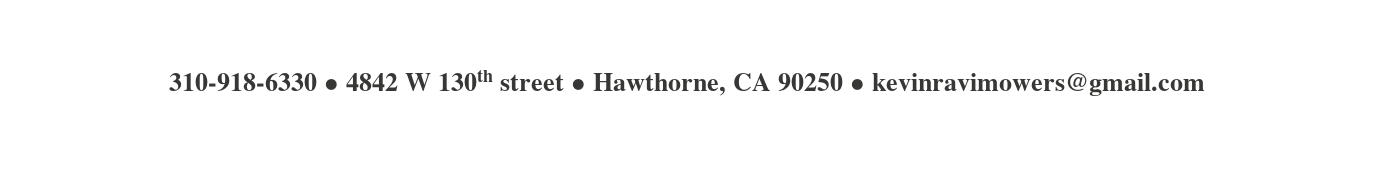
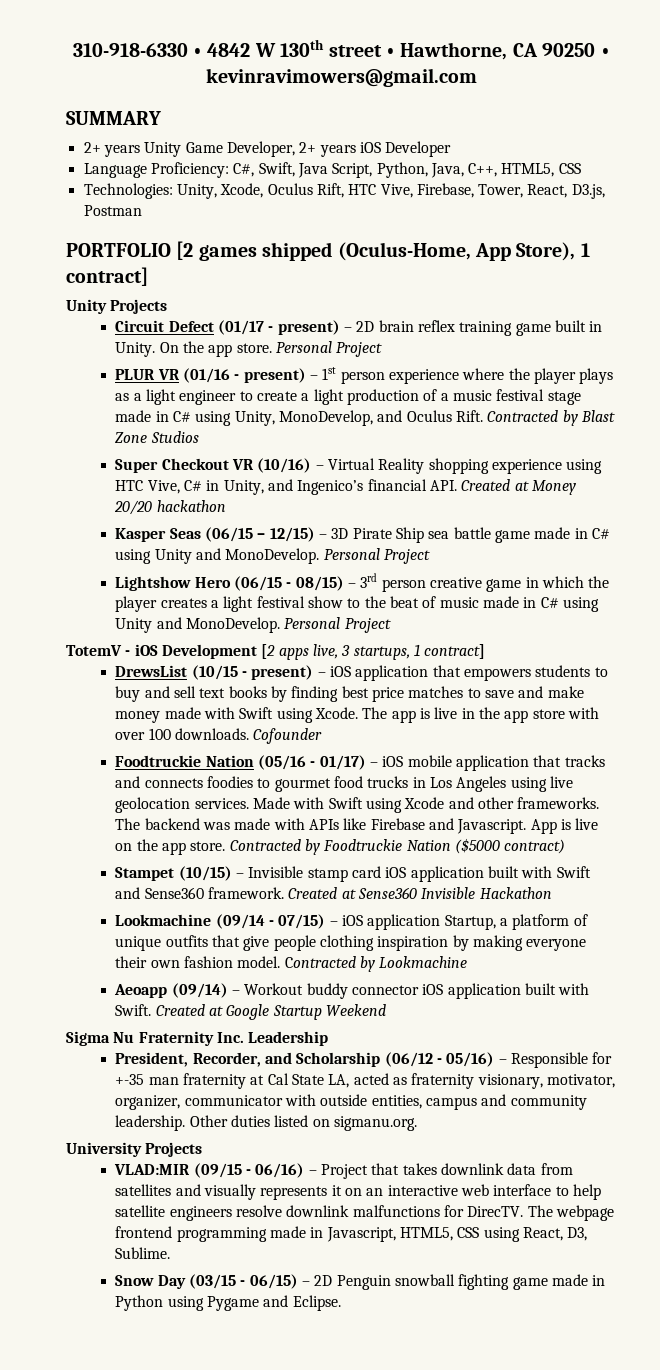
+ SUMMARY
+ 2+ years Unity Game Developer, 2+ years iOS Developer
+ Language Proficiency: C#, Swift, Java Script, Python, Java, C++, HTML5, CSS
+ Technologies: Unity, Xcode, Oculus Rift, HTC Vive, Firebase, Tower, React, D3.js, Postman
+ PORTFOLIO [2 games shipped (Oculus-Home, App Store), 1 contract]
+ Unity Projects
+ Circuit Defect (01/17 - present) – 2D brain reflex training game built in Unity. On the app store. Personal Project
+ PLUR VR (01/16 - present) – 1st person experience where the player plays as a light engineer to create a light production of a music festival stage made in C# using Unity, MonoDevelop, and Oculus Rift. Contracted by Blast Zone Studios
+ Super Checkout VR (10/16) – Virtual Reality shopping experience using HTC Vive, C# in Unity, and Ingenico’s financial API. Created at Money 20/20 hackathon
+ Kasper Seas (06/15 – 12/15) – 3D Pirate Ship sea battle game made in C# using Unity and MonoDevelop. Personal Project
+ Lightshow Hero (06/15 - 08/15) – 3rd person creative game in which the player creates a light festival show to the beat of music made in C# using Unity and MonoDevelop. Personal Project
+ TotemV - iOS Development [2 apps live, 3 startups, 1 contract]
+ DrewsList (10/15 - present) – iOS application that empowers students to buy and sell text books by finding best price matches to save and make money made with Swift using Xcode. The app is live in the app store with over 100 downloads. Cofounder
+ Foodtruckie Nation (05/16 - 01/17) – iOS mobile application that tracks and connects foodies to gourmet food trucks in Los Angeles using live geolocation services. Made with Swift using Xcode and other frameworks. The backend was made with APIs like Firebase and Javascript. App is live on the app store. Contracted by Foodtruckie Nation ($5000 contract)
+ Stampet (10/15) – Invisible stamp card iOS application built with Swift and Sense360 framework. Created at Sense360 Invisible Hackathon
+ Lookmachine (09/14 - 07/15) – iOS application Startup, a platform of unique outfits that give people clothing inspiration by making everyone their own fashion model. Contracted by Lookmachine
+ Aeoapp (09/14) – Workout buddy connector iOS application built with Swift. Created at Google Startup Weekend
+ Sigma Nu Fraternity Inc. Leadership
+ President, Recorder, and Scholarship (06/12 - 05/16) – Responsible for +-35 man fraternity at Cal State LA, acted as fraternity visionary, motivator, organizer, communicator with outside entities, campus and community leadership. Other duties listed on sigmanu.org.
+ University Projects
+ VLAD:MIR (09/15 - 06/16) – Project that takes downlink data from satellites and visually represents it on an interactive web interface to help satellite engineers resolve downlink malfunctions for DirecTV. The webpage frontend programming made in Javascript, HTML5, CSS using React, D3, Sublime.
+ Snow Day (03/15 - 06/15) – 2D Penguin snowball fighting game made in Python using Pygame and Eclipse.

